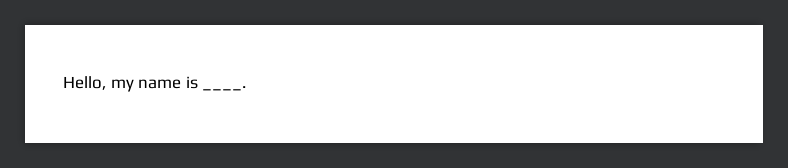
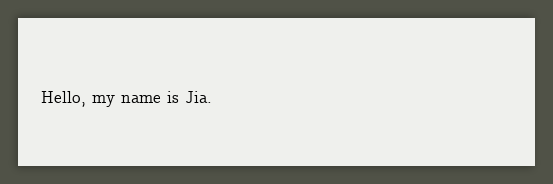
- Hello, my name is ____.
+ Hello, my name is Jia.

